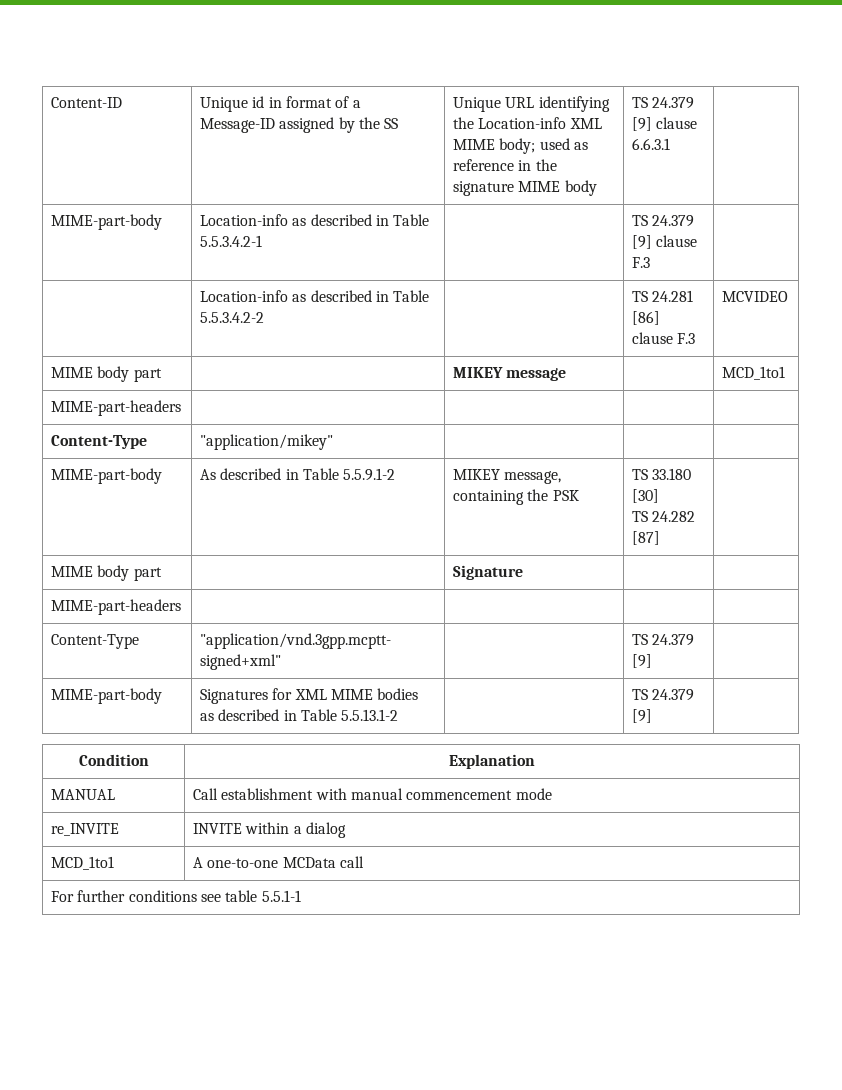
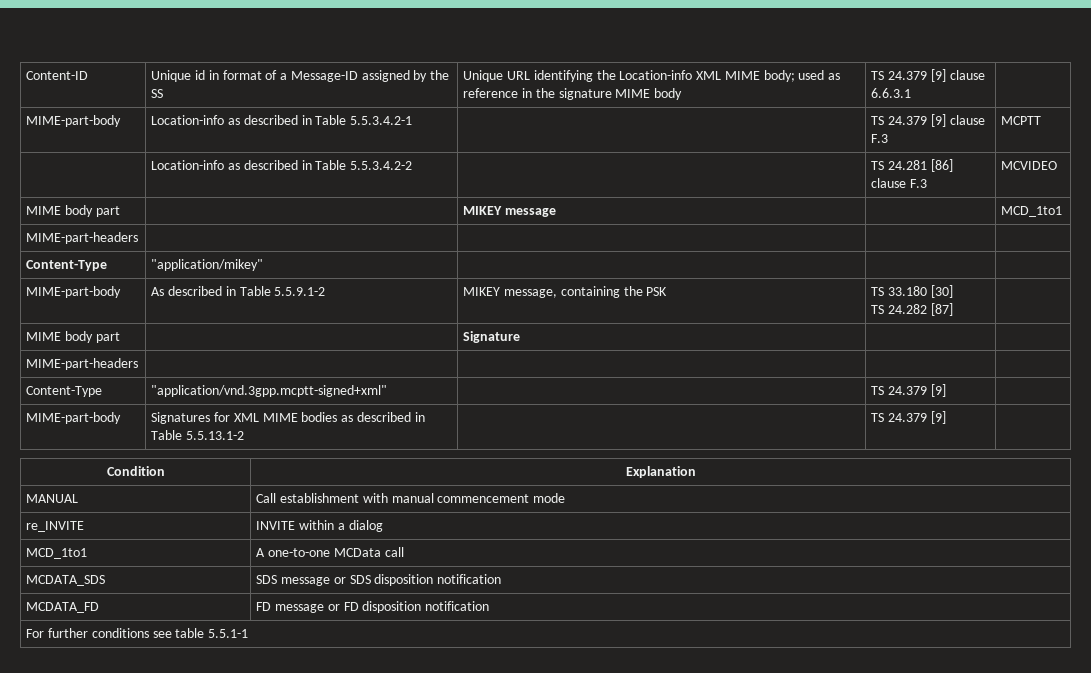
- MIME-part-body | Location-info as described in Table 5.5.3.4.2-1 | | TS 24.379 [9] clause F.3 |
+ MIME-part-body | Location-info as described in Table 5.5.3.4.2-1 | | TS 24.379 [9] clause F.3 | MCPTT
+ MCDATA_SDS | SDS message or SDS disposition notification
+ MCDATA_FD | FD message or FD disposition notification

